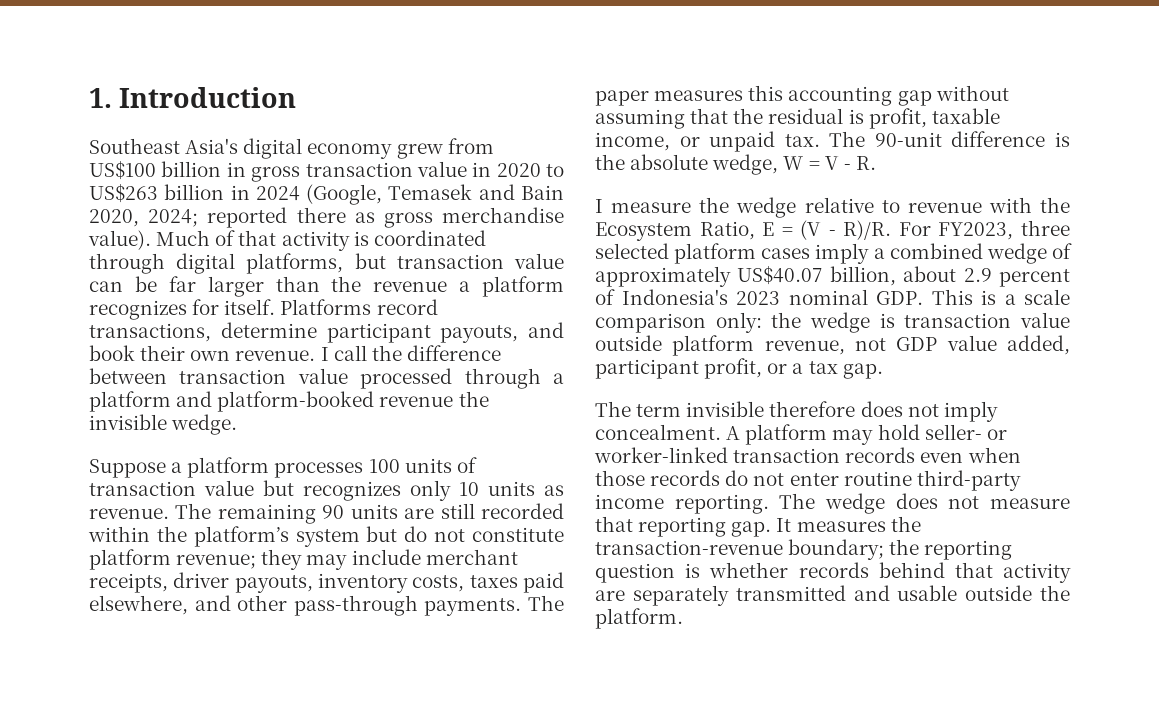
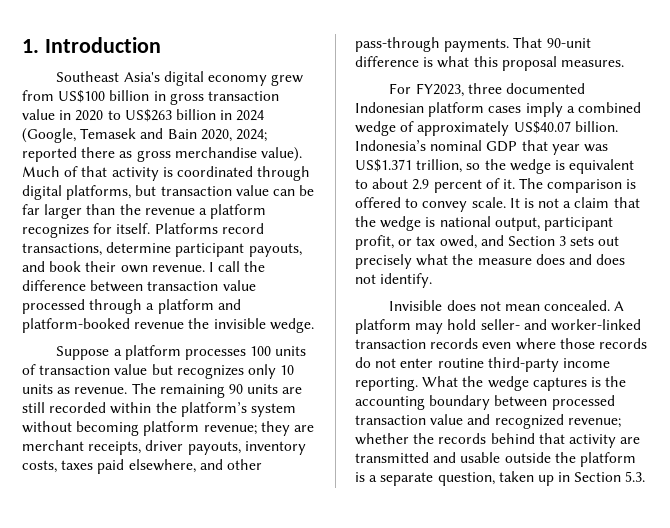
- The remaining 90 units are still recorded within the platform’s system but do not constitute platform revenue; they may include merchant receipts, driver payouts, inventory costs, taxes paid elsewhere, and other pass-through payments.
+ The remaining 90 units are still recorded within the platform’s system without becoming platform revenue; they are merchant receipts, driver payouts, inventory costs, taxes paid elsewhere, and other pass-through payments.
- The paper measures this accounting gap without assuming that the residual is profit, taxable income, or unpaid tax. The 90-unit difference is the absolute wedge, W = V - R.
- I measure the wedge relative to revenue with the Ecosystem Ratio, E = (V - R)/R. For FY2023, three selected platform cases imply a combined wedge of approximately US$40.07 billion, about 2.9 percent of Indonesia's 2023 nominal GDP. This is a scale comparison only: the wedge is transaction value outside platform revenue, not GDP value added, participant profit, or a tax gap.
- The term invisible therefore does not imply concealment.
+ That 90-unit difference is what this proposal measures.
+ For FY2023, three documented Indonesian platform cases imply a combined wedge of approximately US$40.07 billion. Indonesia’s nominal GDP that year was US$1.371 trillion, so the wedge is equivalent to about 2.9 percent of it. The comparison is offered to convey scale. It is not a claim that the wedge is national output, participant profit, or tax owed, and Section 3 sets out precisely what the measure does and does not identify.
+ Invisible does not mean concealed.
- A platform may hold seller- or worker-linked transaction records even when those records do not enter routine third-party income reporting.
+ A platform may hold seller- and worker-linked transaction records even where those records do not enter routine third-party income reporting.
- The wedge does not measure that reporting gap. It measures the transaction-revenue boundary; the reporting question is whether records behind that activity are separately transmitted and usable outside the platform.
+ What the wedge captures is the accounting boundary between processed transaction value and recognized revenue; whether the records behind that activity are transmitted and usable outside the platform is a separate question, taken up in Section 5.3.

